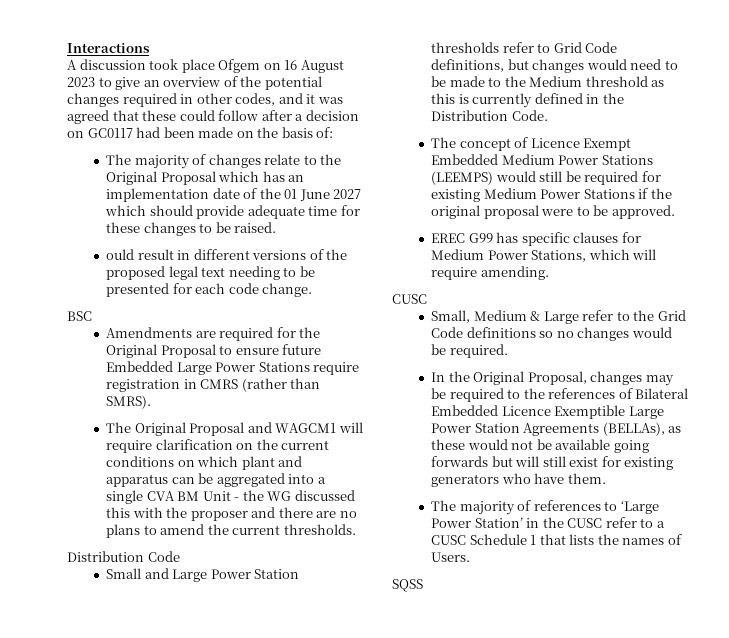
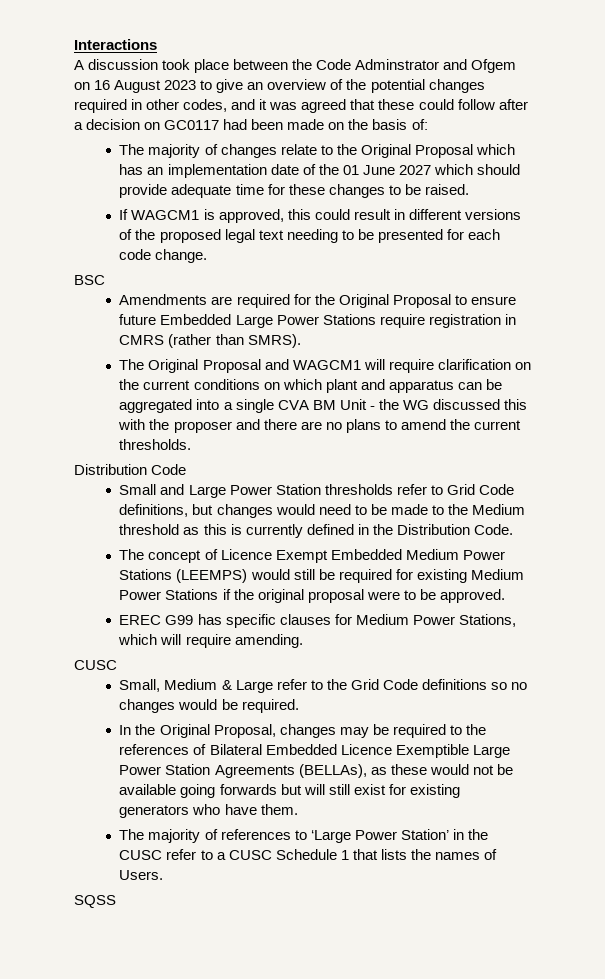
- A discussion took place Ofgem on 16 August 2023 to give an overview of the potential changes required in other codes, and it was agreed that these could follow after a decision on GC0117 had been made on the basis of:
+ A discussion took place between the Code Adminstrator and Ofgem on 16 August 2023 to give an overview of the potential changes required in other codes, and it was agreed that these could follow after a decision on GC0117 had been made on the basis of:
- ould result in different versions of the proposed legal text needing to be presented for each code change.
+ If WAGCM1 is approved, this could result in different versions of the proposed legal text needing to be presented for each code change.

